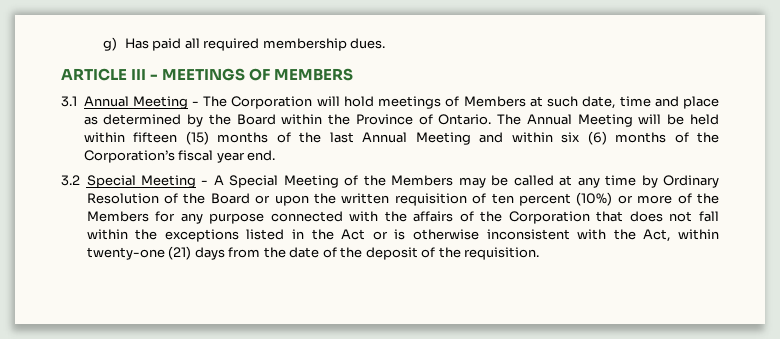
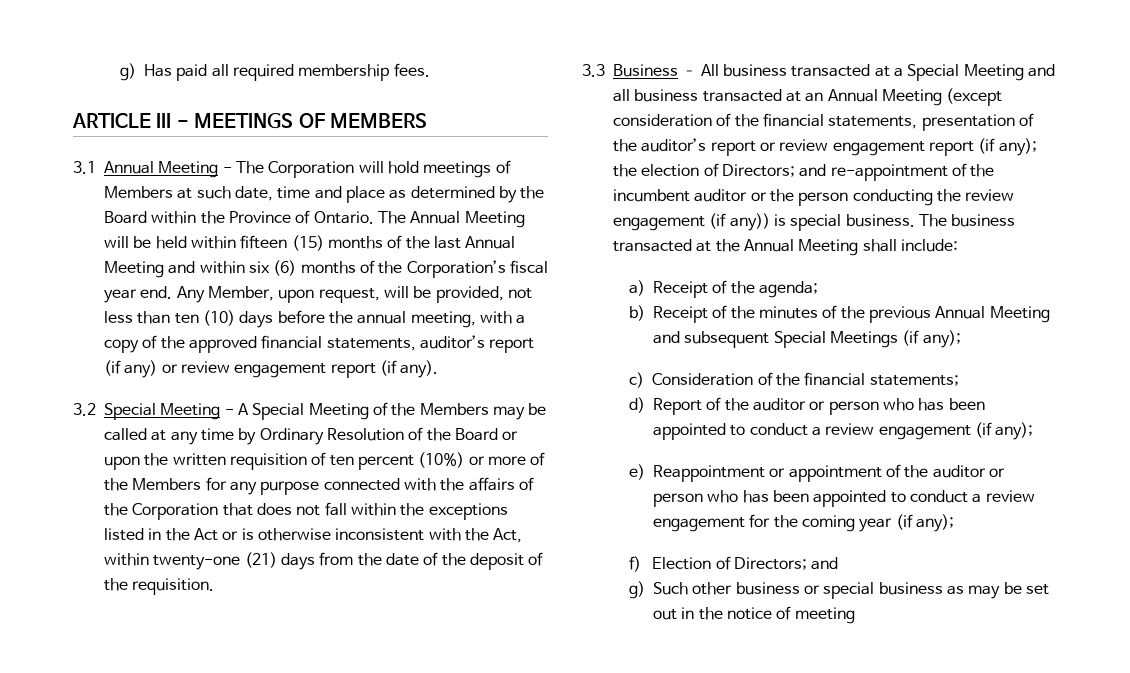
- g) Has paid all required membership dues.
+ g) Has paid all required membership fees.
+ Any Member, upon request, will be provided, not less than ten (10) days before the annual meeting, with a copy of the approved financial statements, auditor’s report (if any) or review engagement report (if any).
+ 3.3 Business – All business transacted at a Special Meeting and all business transacted at an Annual Meeting (except consideration of the financial statements, presentation of the auditor’s report or review engagement report (if any); the election of Directors; and re-appointment of the incumbent auditor or the person conducting the review engagement (if any)) is special business. The business transacted at the Annual Meeting shall include:
+ a) Receipt of the agenda;
+ b) Receipt of the minutes of the previous Annual Meeting and subsequent Special Meetings (if any);
+ c) Consideration of the financial statements;
+ d) Report of the auditor or person who has been appointed to conduct a review engagement (if any);
+ e) Reappointment or appointment of the auditor or person who has been appointed to conduct a review engagement for the coming year (if any);
+ f) Election of Directors; and
+ g) Such other business or special business as may be set out in the notice of meeting

